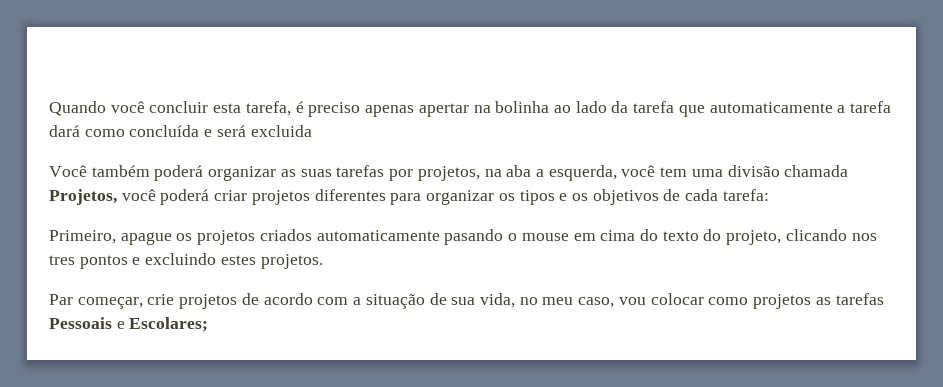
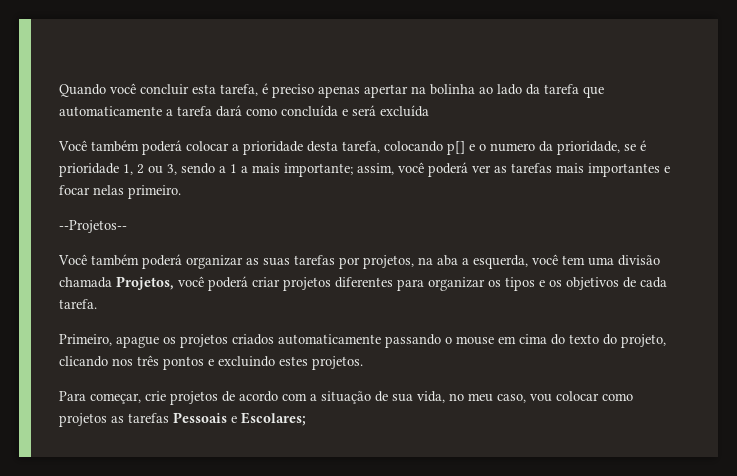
- Quando você concluir esta tarefa, é preciso apenas apertar na bolinha ao lado da tarefa que automaticamente a tarefa dará como concluída e será excluida
+ Quando você concluir esta tarefa, é preciso apenas apertar na bolinha ao lado da tarefa que automaticamente a tarefa dará como concluída e será excluída
+ Você também poderá colocar a prioridade desta tarefa, colocando p[] e o numero da prioridade, se é prioridade 1, 2 ou 3, sendo a 1 a mais importante; assim, você poderá ver as tarefas mais importantes e focar nelas primeiro.
+ --Projetos--
- Você também poderá organizar as suas tarefas por projetos, na aba a esquerda, você tem uma divisão chamada Projetos, você poderá criar projetos diferentes para organizar os tipos e os objetivos de cada tarefa:
+ Você também poderá organizar as suas tarefas por projetos, na aba a esquerda, você tem uma divisão chamada Projetos, você poderá criar projetos diferentes para organizar os tipos e os objetivos de cada tarefa.
- Primeiro, apague os projetos criados automaticamente pasando o mouse em cima do texto do projeto, clicando nos tres pontos e excluindo estes projetos.
+ Primeiro, apague os projetos criados automaticamente passando o mouse em cima do texto do projeto, clicando nos três pontos e excluindo estes projetos.
- Par começar, crie projetos de acordo com a situação de sua vida, no meu caso, vou colocar como projetos as tarefas Pessoais e Escolares;
+ Para começar, crie projetos de acordo com a situação de sua vida, no meu caso, vou colocar como projetos as tarefas Pessoais e Escolares;

